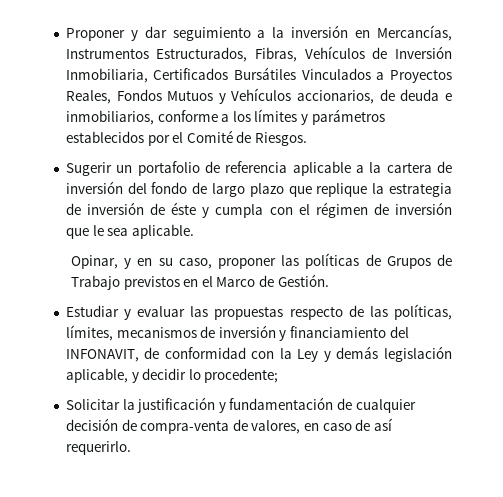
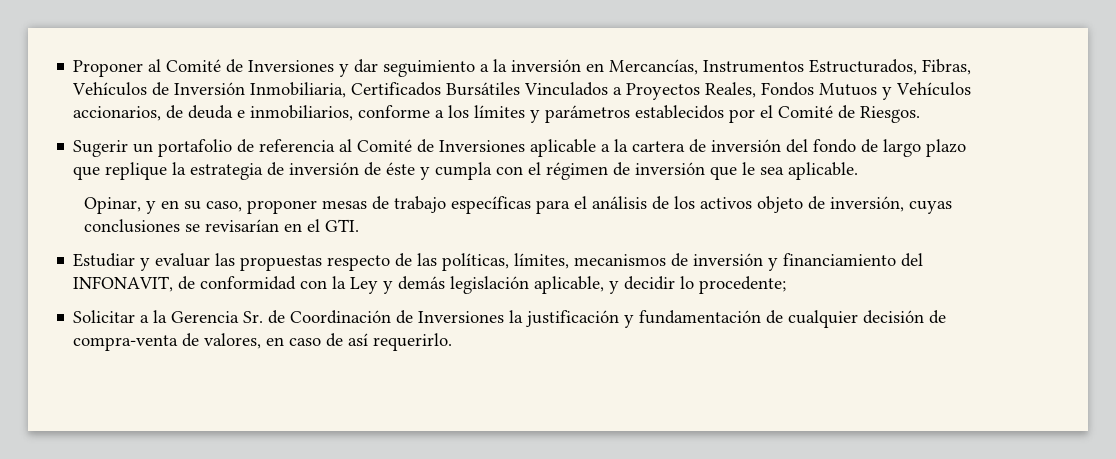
- Proponer y dar seguimiento a la inversión en Mercancías, Instrumentos Estructurados, Fibras, Vehículos de Inversión Inmobiliaria, Certificados Bursátiles Vinculados a Proyectos Reales, Fondos Mutuos y Vehículos accionarios, de deuda e inmobiliarios, conforme a los límites y parámetros establecidos por el Comité de Riesgos.
+ Proponer al Comité de Inversiones y dar seguimiento a la inversión en Mercancías, Instrumentos Estructurados, Fibras, Vehículos de Inversión Inmobiliaria, Certificados Bursátiles Vinculados a Proyectos Reales, Fondos Mutuos y Vehículos accionarios, de deuda e inmobiliarios, conforme a los límites y parámetros establecidos por el Comité de Riesgos.
- Sugerir un portafolio de referencia aplicable a la cartera de inversión del fondo de largo plazo que replique la estrategia de inversión de éste y cumpla con el régimen de inversión que le sea aplicable.
+ Sugerir un portafolio de referencia al Comité de Inversiones aplicable a la cartera de inversión del fondo de largo plazo que replique la estrategia de inversión de éste y cumpla con el régimen de inversión que le sea aplicable.
- Opinar, y en su caso, proponer las políticas de Grupos de Trabajo previstos en el Marco de Gestión.
+ Opinar, y en su caso, proponer mesas de trabajo específicas para el análisis de los activos objeto de inversión, cuyas conclusiones se revisarían en el GTI.
- Solicitar la justificación y fundamentación de cualquier decisión de compra-venta de valores, en caso de así requerirlo.
+ Solicitar a la Gerencia Sr. de Coordinación de Inversiones la justificación y fundamentación de cualquier decisión de compra-venta de valores, en caso de así requerirlo.

